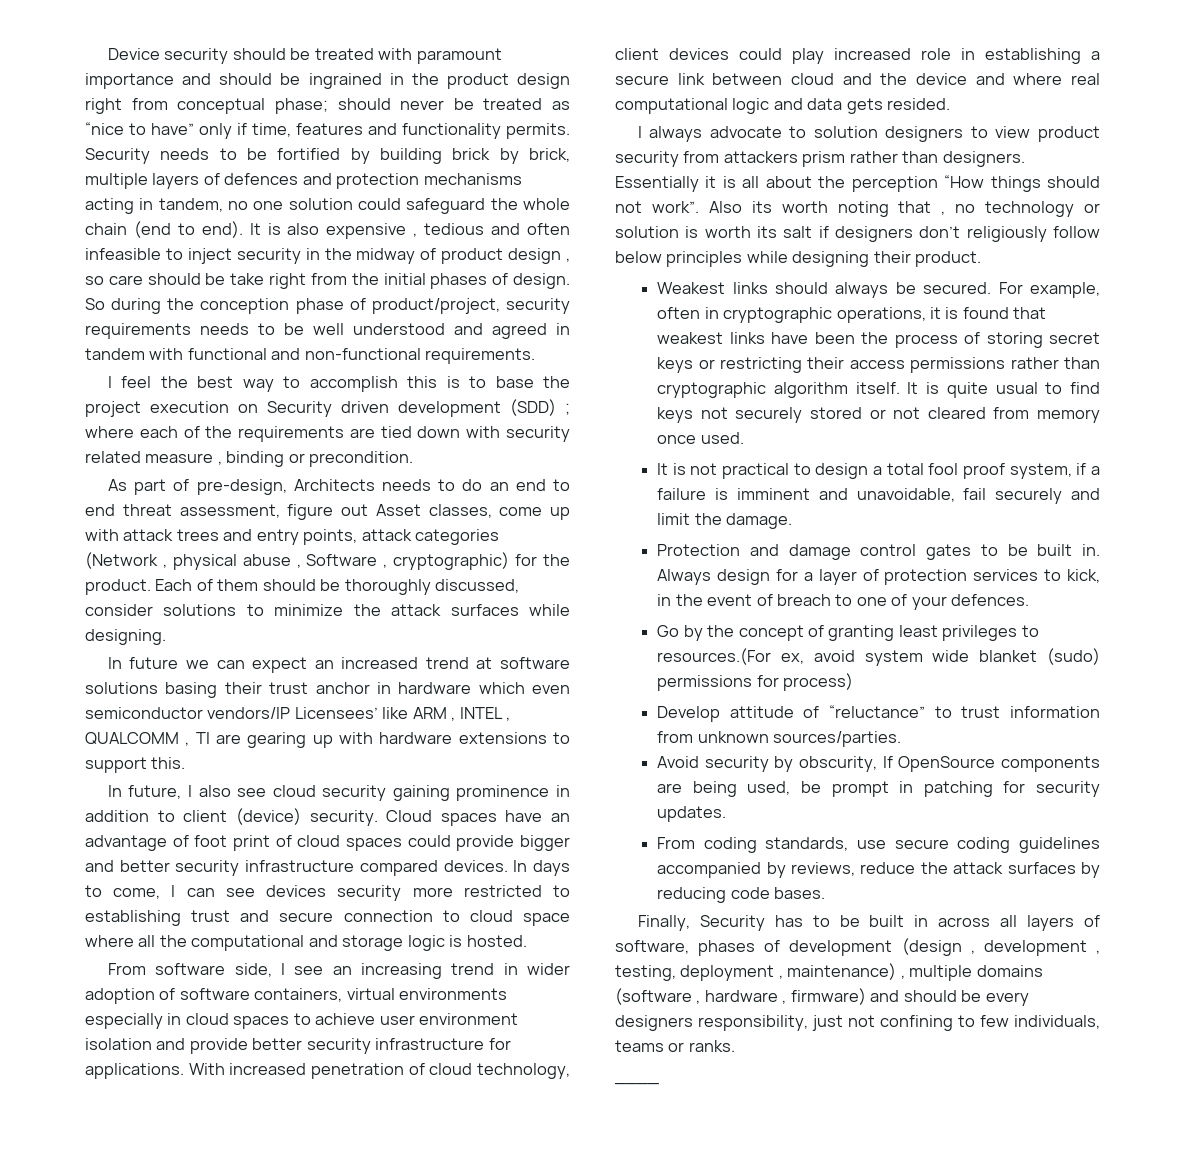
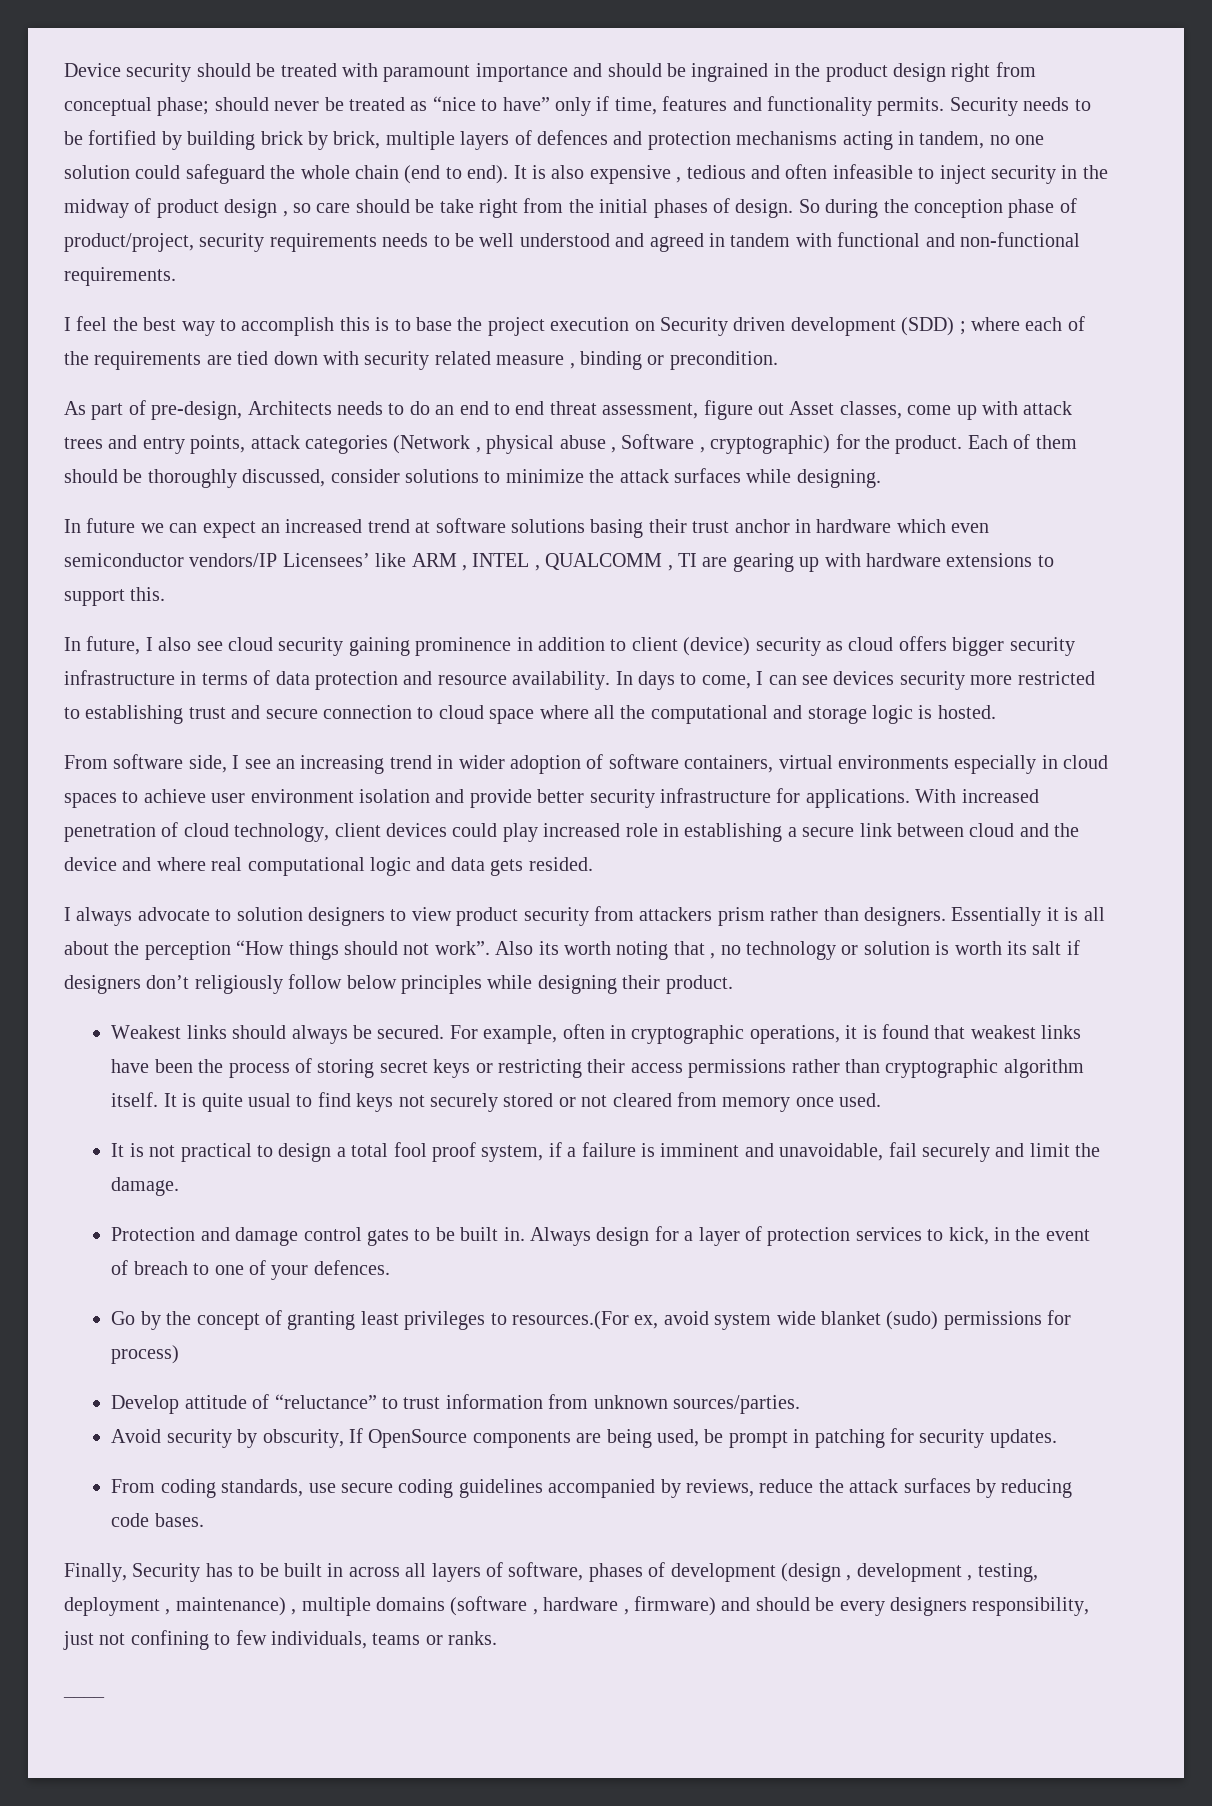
- In future, I also see cloud security gaining prominence in addition to client (device) security. Cloud spaces have an advantage of foot print of cloud spaces could provide bigger and better security infrastructure compared devices.
+ In future, I also see cloud security gaining prominence in addition to client (device) security as cloud offers bigger security infrastructure in terms of data protection and resource availability.

